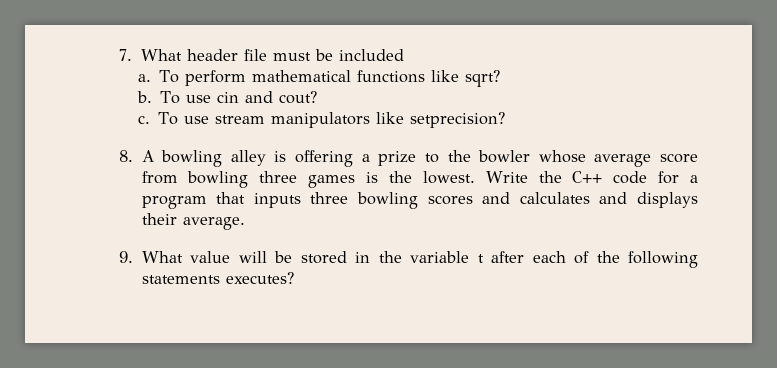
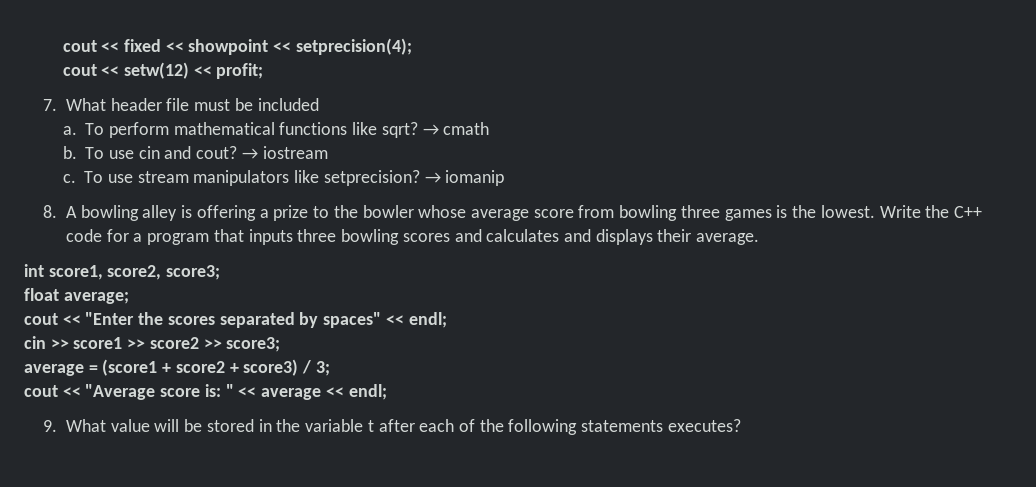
+ cout << fixed << showpoint << setprecision(4);
+ cout << setw(12) << profit;
+ → cmath
+ → iostream
+ → iomanip
+ int score1, score2, score3;
+ float average;
+ cout << "Enter the scores separated by spaces" << endl;
+ cin >> score1 >> score2 >> score3;
+ average = (score1 + score2 + score3) / 3;
+ cout << "Average score is: " << average << endl;

